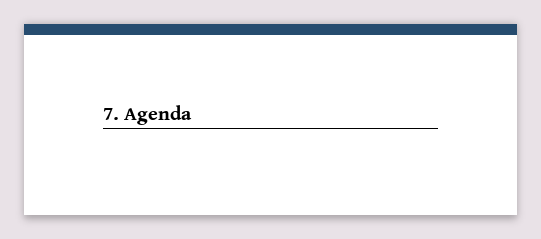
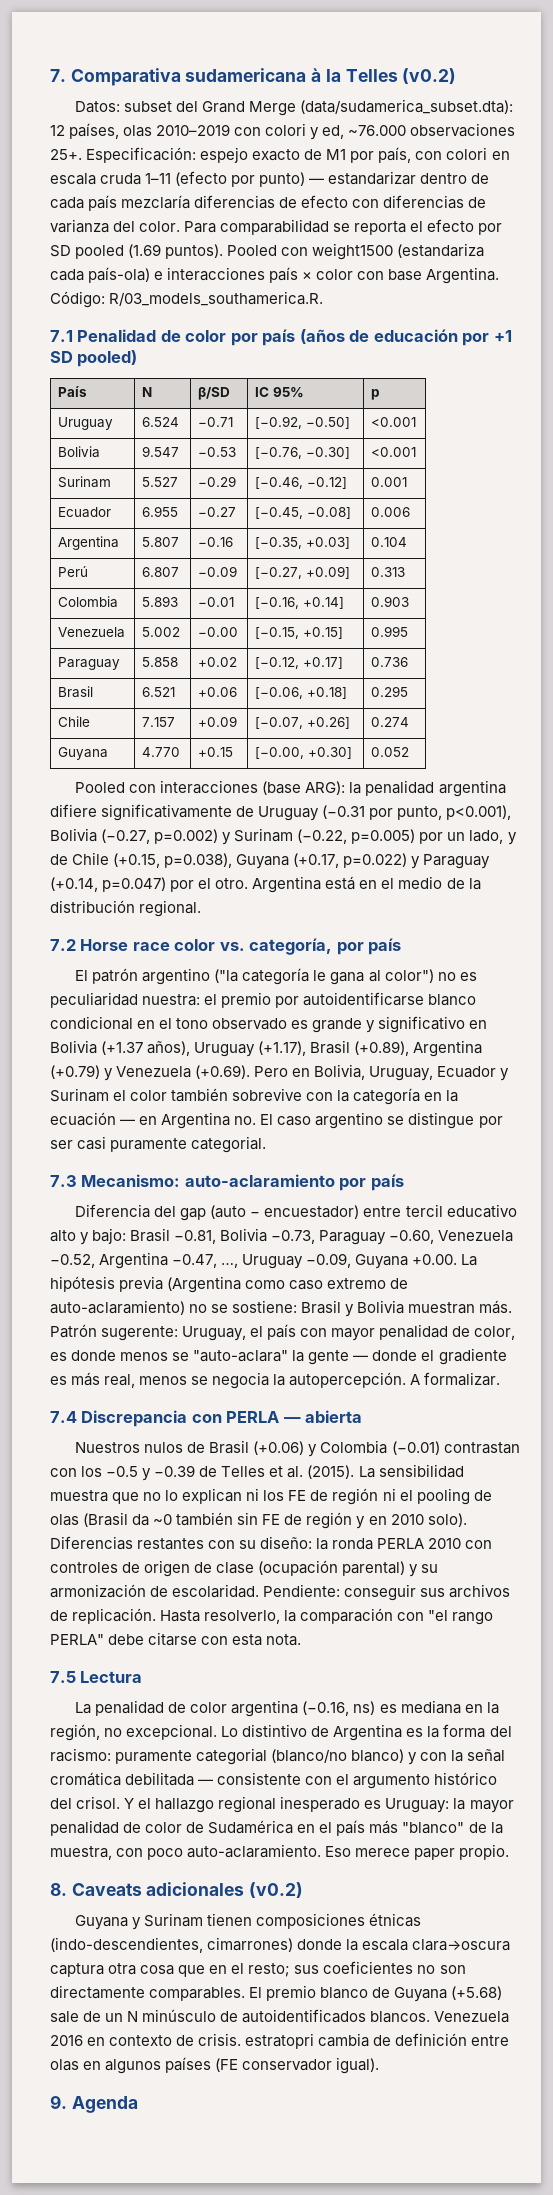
- 7. Agenda
+ 7. Comparativa sudamericana à la Telles (v0.2)
+ Datos: subset del Grand Merge (data/sudamerica_subset.dta): 12 países, olas 2010–2019 con colori y ed, ~76.000 observaciones 25+. Especificación: espejo exacto de M1 por país, con colori en escala cruda 1–11 (efecto por punto) — estandarizar dentro de cada país mezclaría diferencias de efecto con diferencias de varianza del color. Para comparabilidad se reporta el efecto por SD pooled (1.69 puntos). Pooled con weight1500 (estandariza cada país-ola) e interacciones país × color con base Argentina. Código: R/03_models_southamerica.R.
+ 7.1 Penalidad de color por país (años de educación por +1 SD pooled)
+ País | N | β/SD | IC 95% | p
+ Uruguay | 6.524 | −0.71 | [−0.92, −0.50] | <0.001
+ Bolivia | 9.547 | −0.53 | [−0.76, −0.30] | <0.001
+ Surinam | 5.527 | −0.29 | [−0.46, −0.12] | 0.001
+ Ecuador | 6.955 | −0.27 | [−0.45, −0.08] | 0.006
+ Argentina | 5.807 | −0.16 | [−0.35, +0.03] | 0.104
+ Perú | 6.807 | −0.09 | [−0.27, +0.09] | 0.313
+ Colombia | 5.893 | −0.01 | [−0.16, +0.14] | 0.903
+ Venezuela | 5.002 | −0.00 | [−0.15, +0.15] | 0.995
+ Paraguay | 5.858 | +0.02 | [−0.12, +0.17] | 0.736
+ Brasil | 6.521 | +0.06 | [−0.06, +0.18] | 0.295
+ Chile | 7.157 | +0.09 | [−0.07, +0.26] | 0.274
+ Guyana | 4.770 | +0.15 | [−0.00, +0.30] | 0.052
+ Pooled con interacciones (base ARG): la penalidad argentina difiere significativamente de Uruguay (−0.31 por punto, p<0.001), Bolivia (−0.27, p=0.002) y Surinam (−0.22, p=0.005) por un lado, y de Chile (+0.15, p=0.038), Guyana (+0.17, p=0.022) y Paraguay (+0.14, p=0.047) por el otro. Argentina está en el medio de la distribución regional.
+ 7.2 Horse race color vs. categoría, por país
+ El patrón argentino ("la categoría le gana al color") no es peculiaridad nuestra: el premio por autoidentificarse blanco condicional en el tono observado es grande y significativo en Bolivia (+1.37 años), Uruguay (+1.17), Brasil (+0.89), Argentina (+0.79) y Venezuela (+0.69). Pero en Bolivia, Uruguay, Ecuador y Surinam el color también sobrevive con la categoría en la ecuación — en Argentina no. El caso argentino se distingue por ser casi puramente categorial.
+ 7.3 Mecanismo: auto-aclaramiento por país
+ Diferencia del gap (auto − encuestador) entre tercil educativo alto y bajo: Brasil −0.81, Bolivia −0.73, Paraguay −0.60, Venezuela −0.52, Argentina −0.47, …, Uruguay −0.09, Guyana +0.00. La hipótesis previa (Argentina como caso extremo de auto-aclaramiento) no se sostiene: Brasil y Bolivia muestran más. Patrón sugerente: Uruguay, el país con mayor penalidad de color, es donde menos se "auto-aclara" la gente — donde el gradiente es más real, menos se negocia la autopercepción. A formalizar.
+ 7.4 Discrepancia con PERLA — abierta
+ Nuestros nulos de Brasil (+0.06) y Colombia (−0.01) contrastan con los −0.5 y −0.39 de Telles et al. (2015). La sensibilidad muestra que no lo explican ni los FE de región ni el pooling de olas (Brasil da ~0 también sin FE de región y en 2010 solo). Diferencias restantes con su diseño: la ronda PERLA 2010 con controles de origen de clase (ocupación parental) y su armonización de escolaridad. Pendiente: conseguir sus archivos de replicación. Hasta resolverlo, la comparación con "el rango PERLA" debe citarse con esta nota.
+ 7.5 Lectura
+ La penalidad de color argentina (−0.16, ns) es mediana en la región, no excepcional. Lo distintivo de Argentina es la forma del racismo: puramente categorial (blanco/no blanco) y con la señal cromática debilitada — consistente con el argumento histórico del crisol. Y el hallazgo regional inesperado es Uruguay: la mayor penalidad de color de Sudamérica en el país más "blanco" de la muestra, con poco auto-aclaramiento. Eso merece paper propio.
+ 8. Caveats adicionales (v0.2)
+ Guyana y Surinam tienen composiciones étnicas (indo-descendientes, cimarrones) donde la escala clara→oscura captura otra cosa que en el resto; sus coeficientes no son directamente comparables. El premio blanco de Guyana (+5.68) sale de un N minúsculo de autoidentificados blancos. Venezuela 2016 en contexto de crisis. estratopri cambia de definición entre olas en algunos países (FE conservador igual).
+ 9. Agenda

